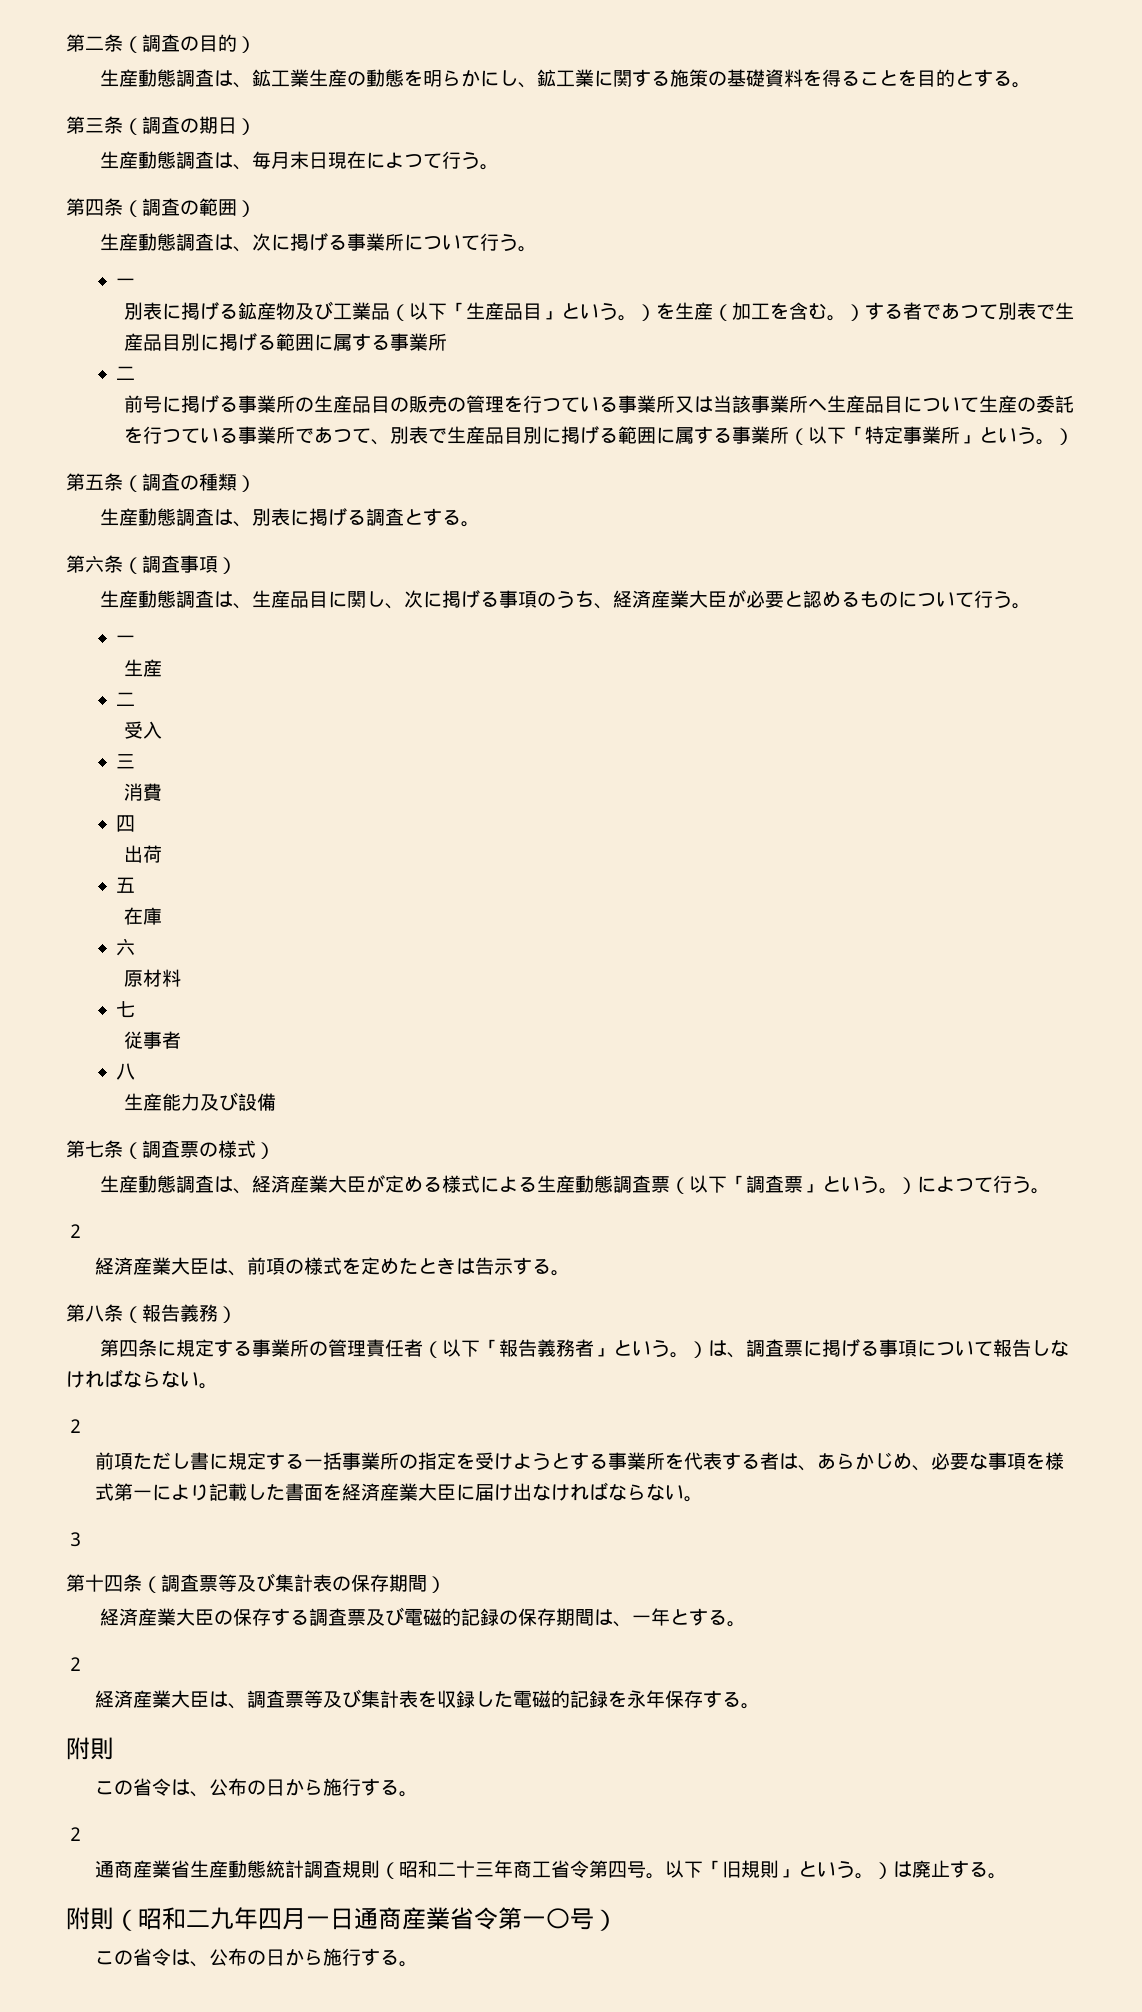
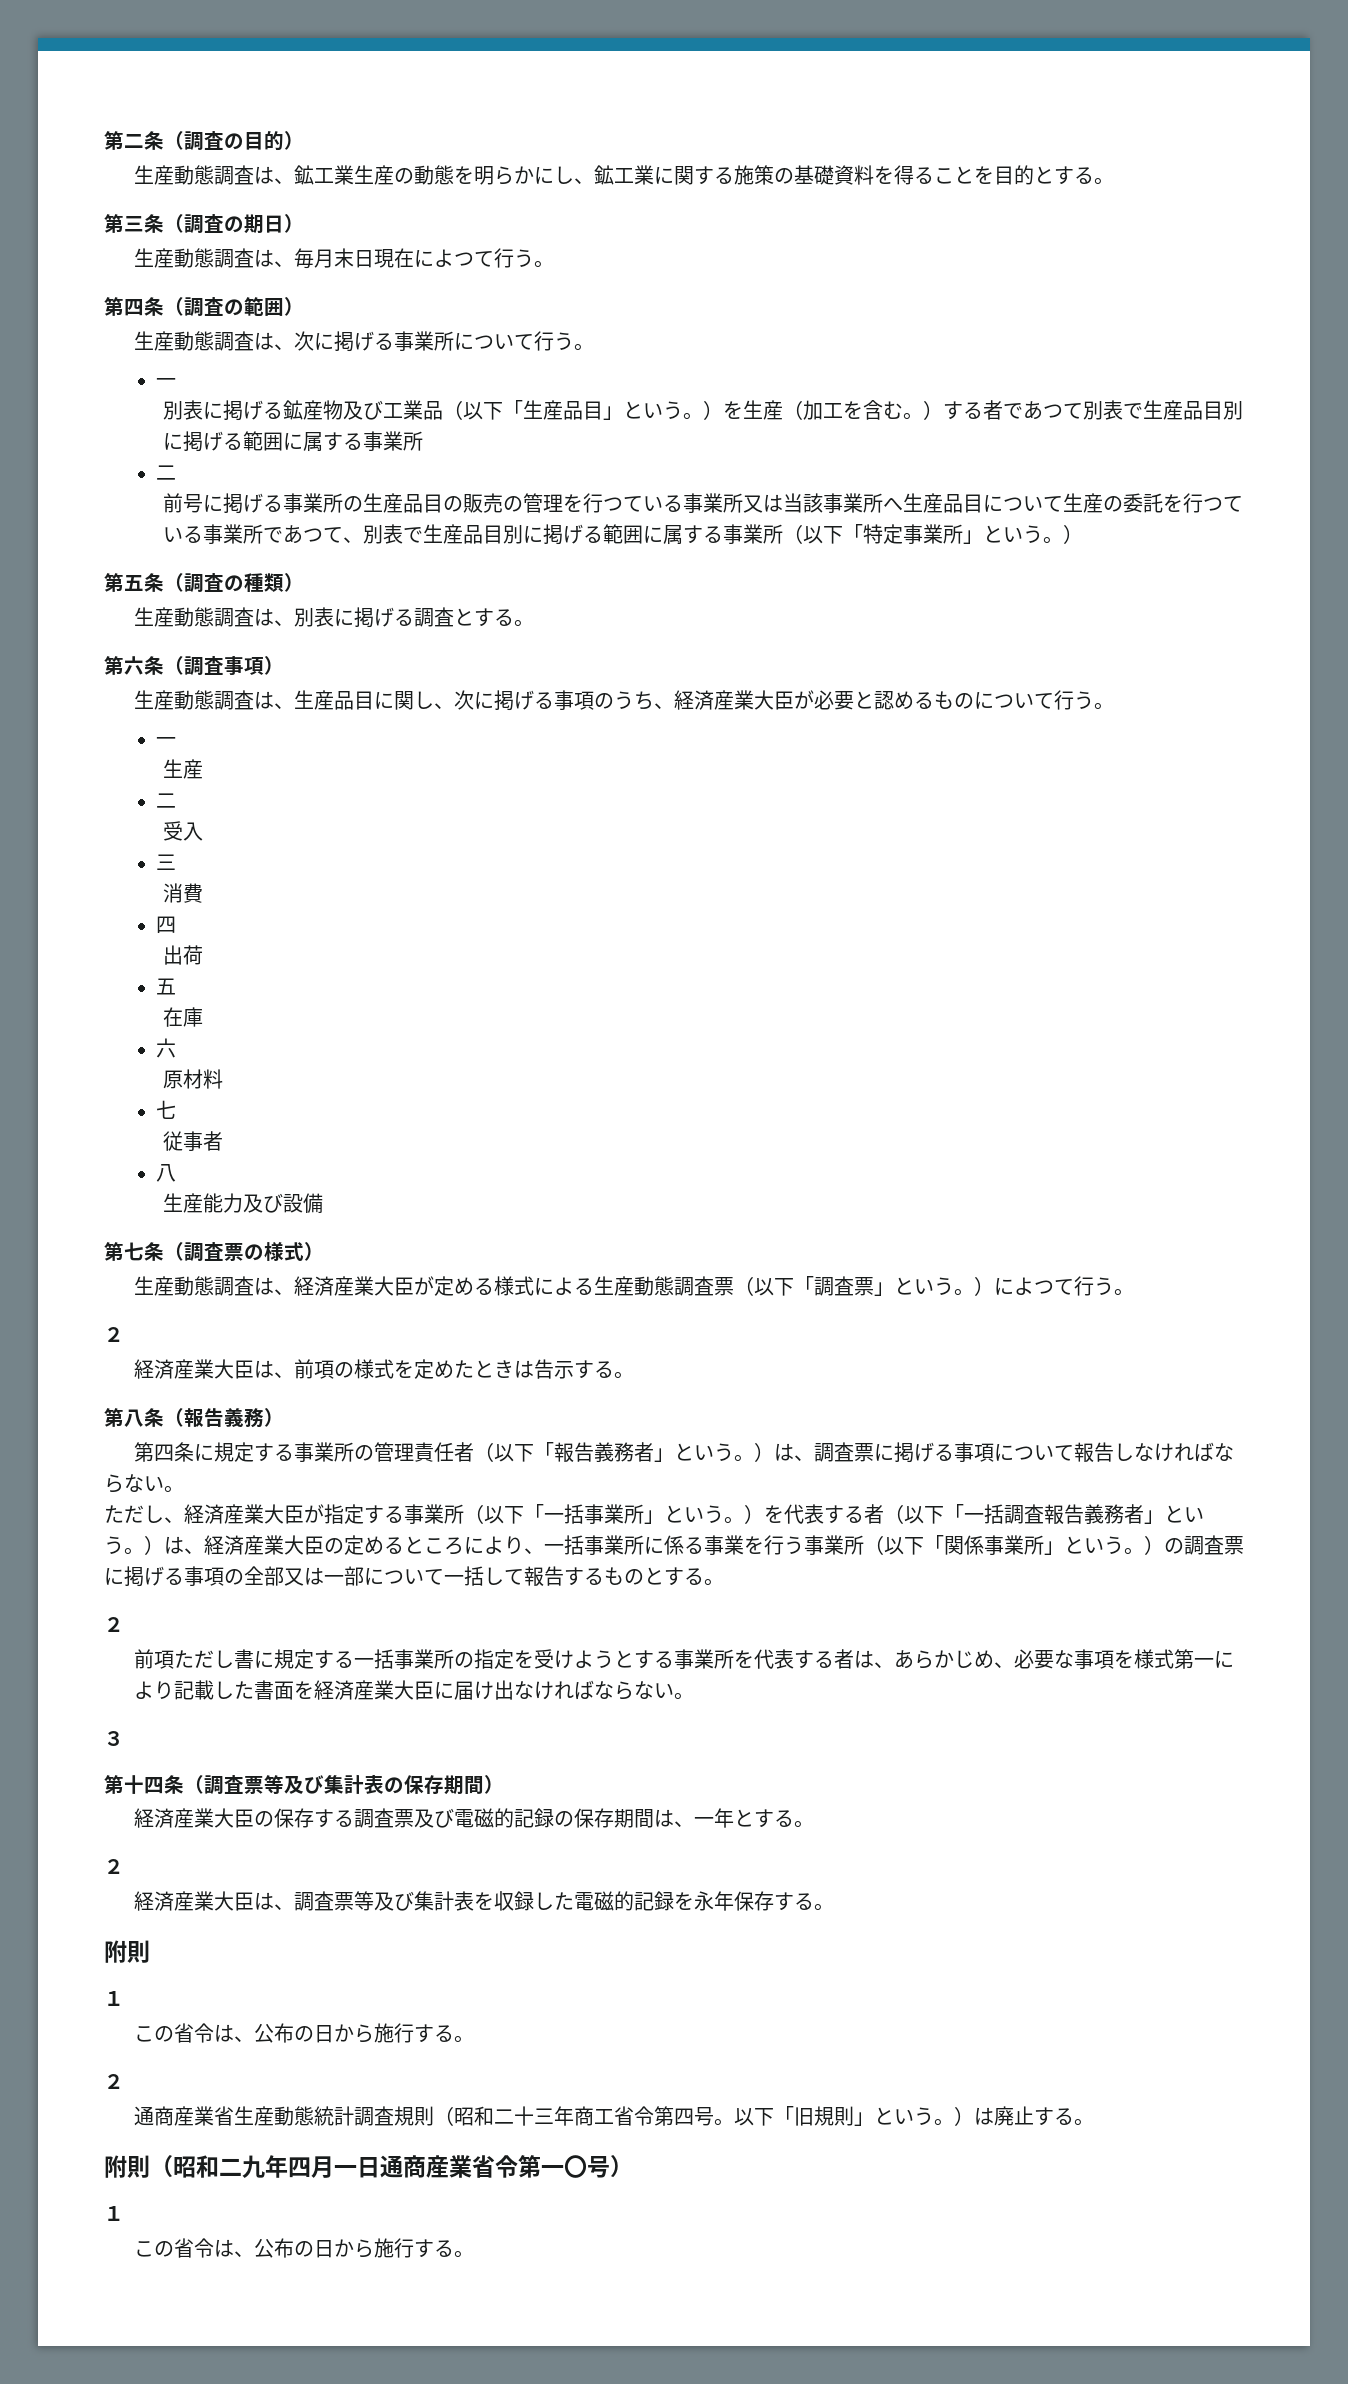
+ ただし、経済産業大臣が指定する事業所（以下「一括事業所」という。）を代表する者（以下「一括調査報告義務者」という。）は、経済産業大臣の定めるところにより、一括事業所に係る事業を行う事業所（以下「関係事業所」という。）の調査票に掲げる事項の全部又は一部について一括して報告するものとする。
  経済産業大臣は、調査票等及び集計表を収録した電磁的記録を永年保存する。
  附則
+ １
  附則（昭和二九年四月一日通商産業省令第一〇号）
+ １

